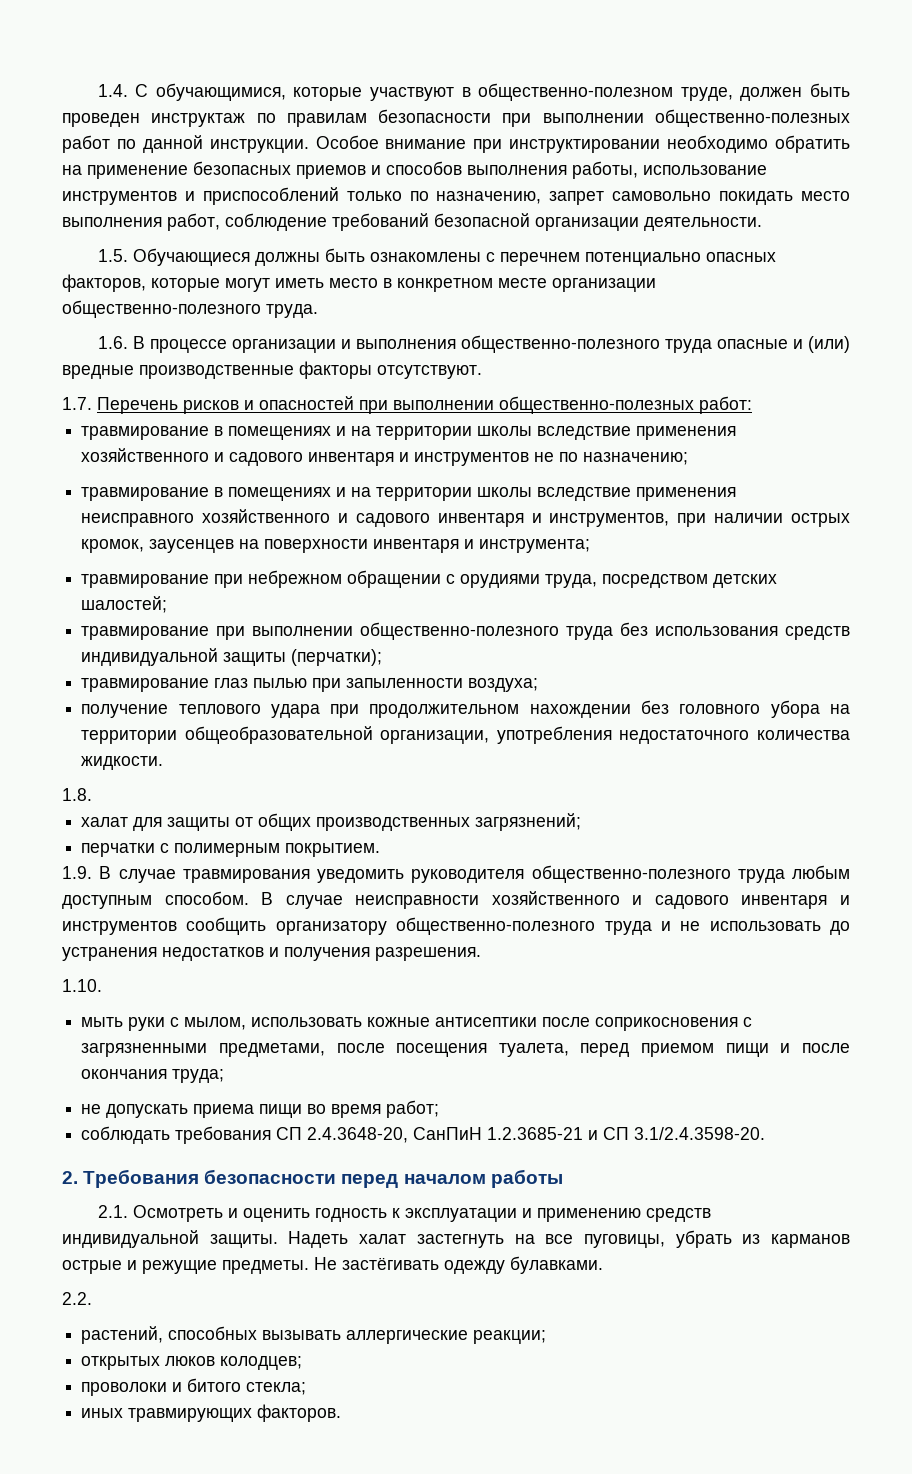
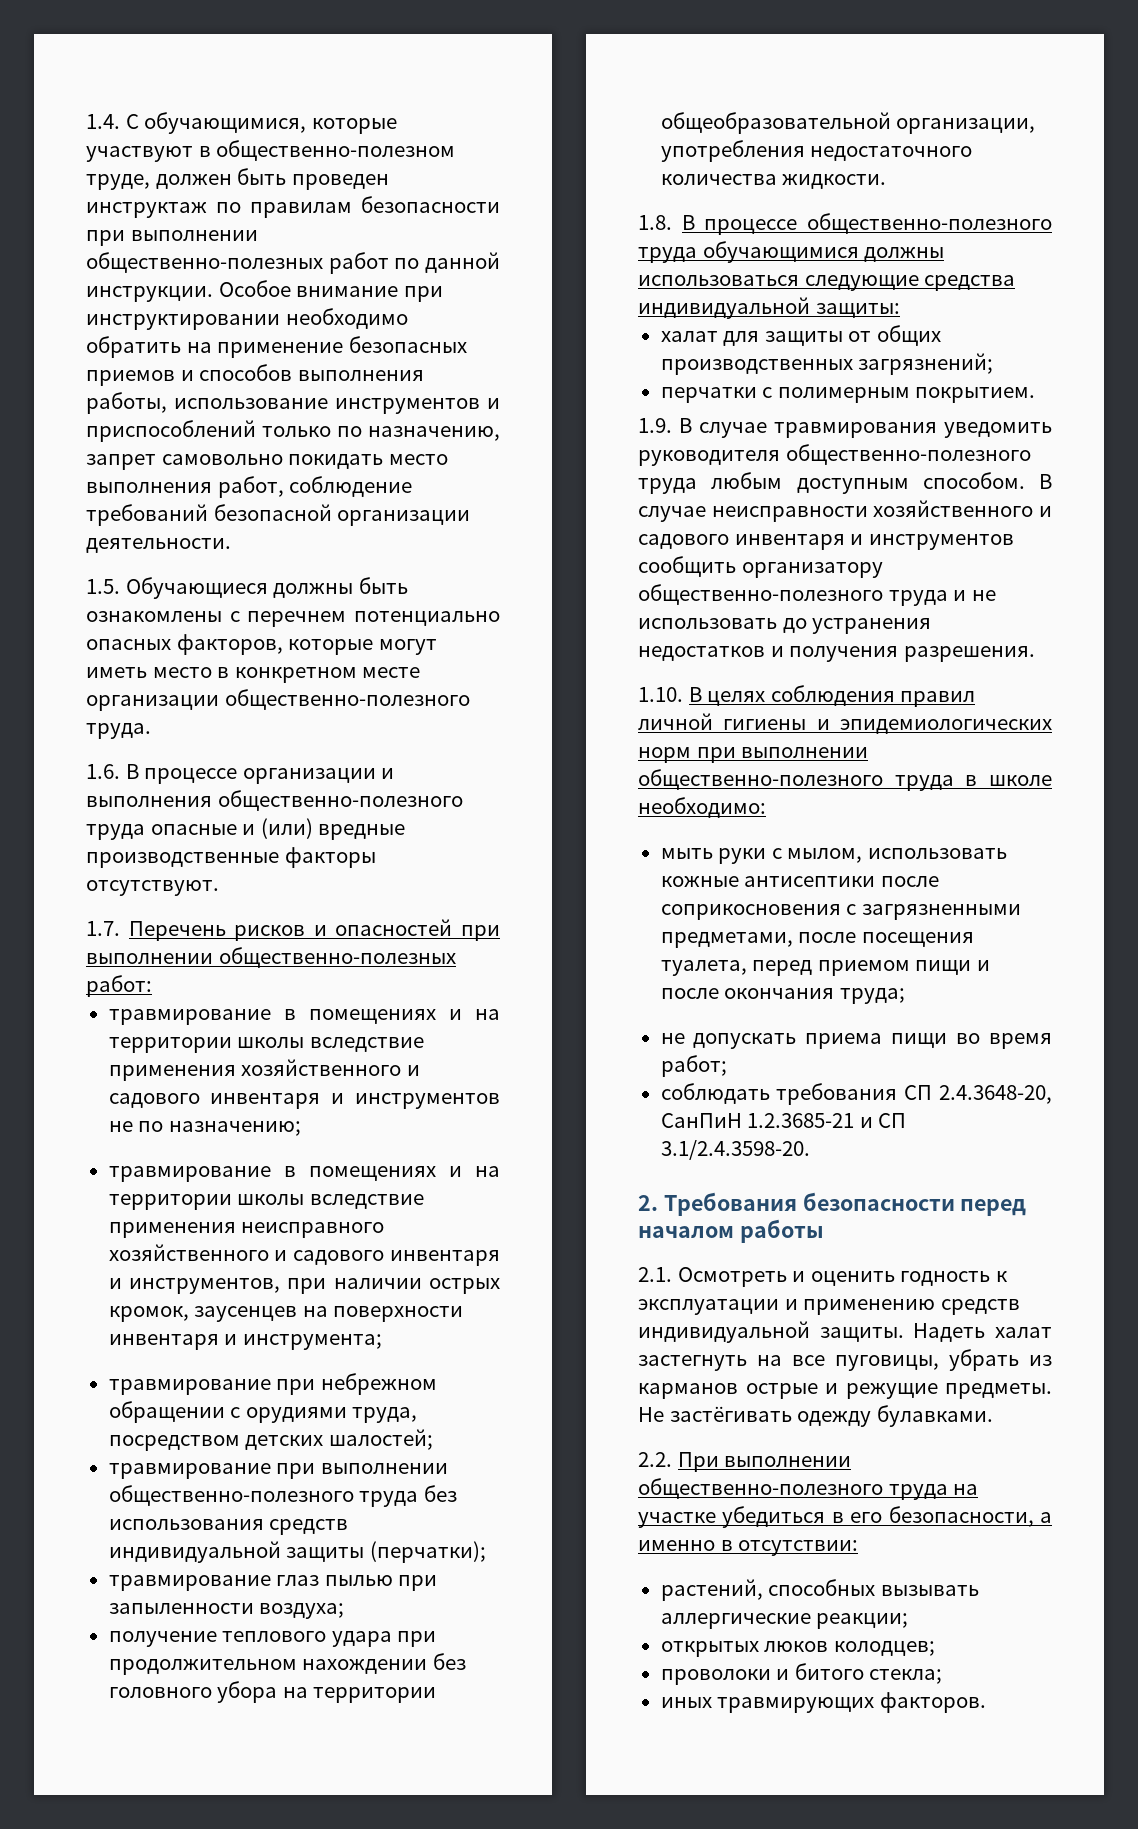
- 1.8.
+ 1.8. В процессе общественно-полезного труда обучающимися должны использоваться следующие средства индивидуальной защиты:
- 1.10.
+ 1.10. В целях соблюдения правил личной гигиены и эпидемиологических норм при выполнении общественно-полезного труда в школе необходимо:
- 2.2.
+ 2.2. При выполнении общественно-полезного труда на участке убедиться в его безопасности, а именно в отсутствии:

